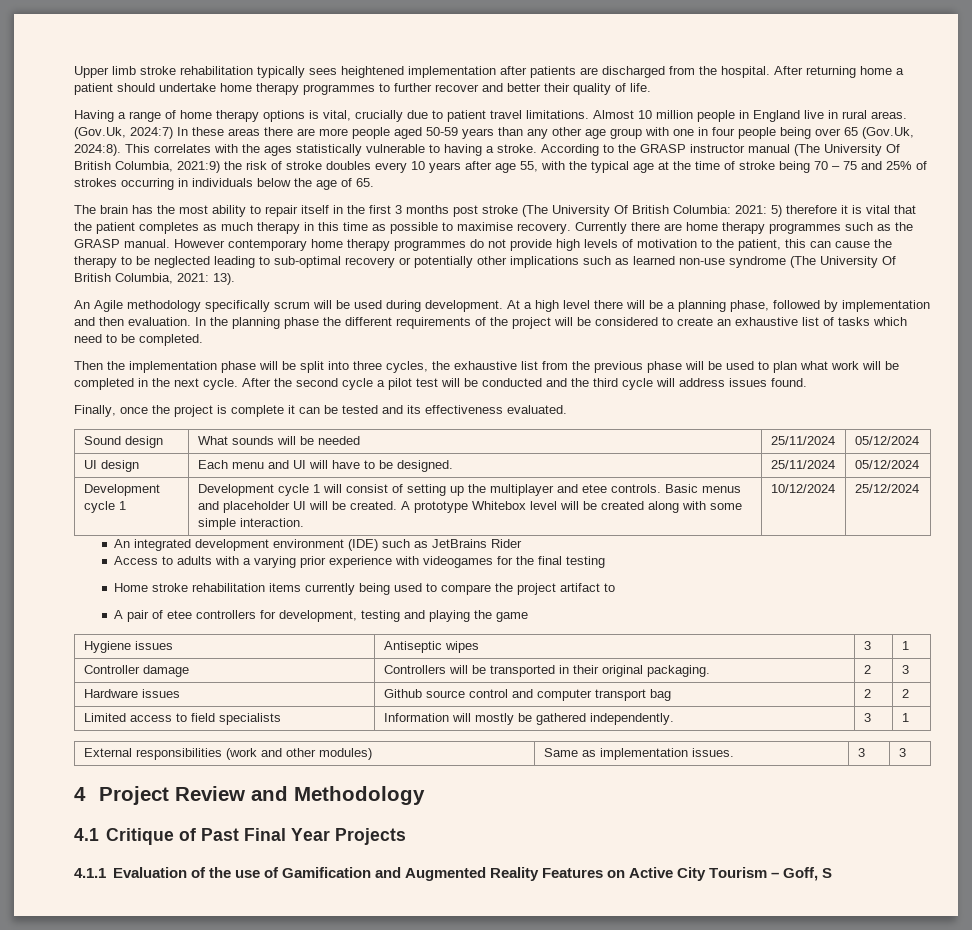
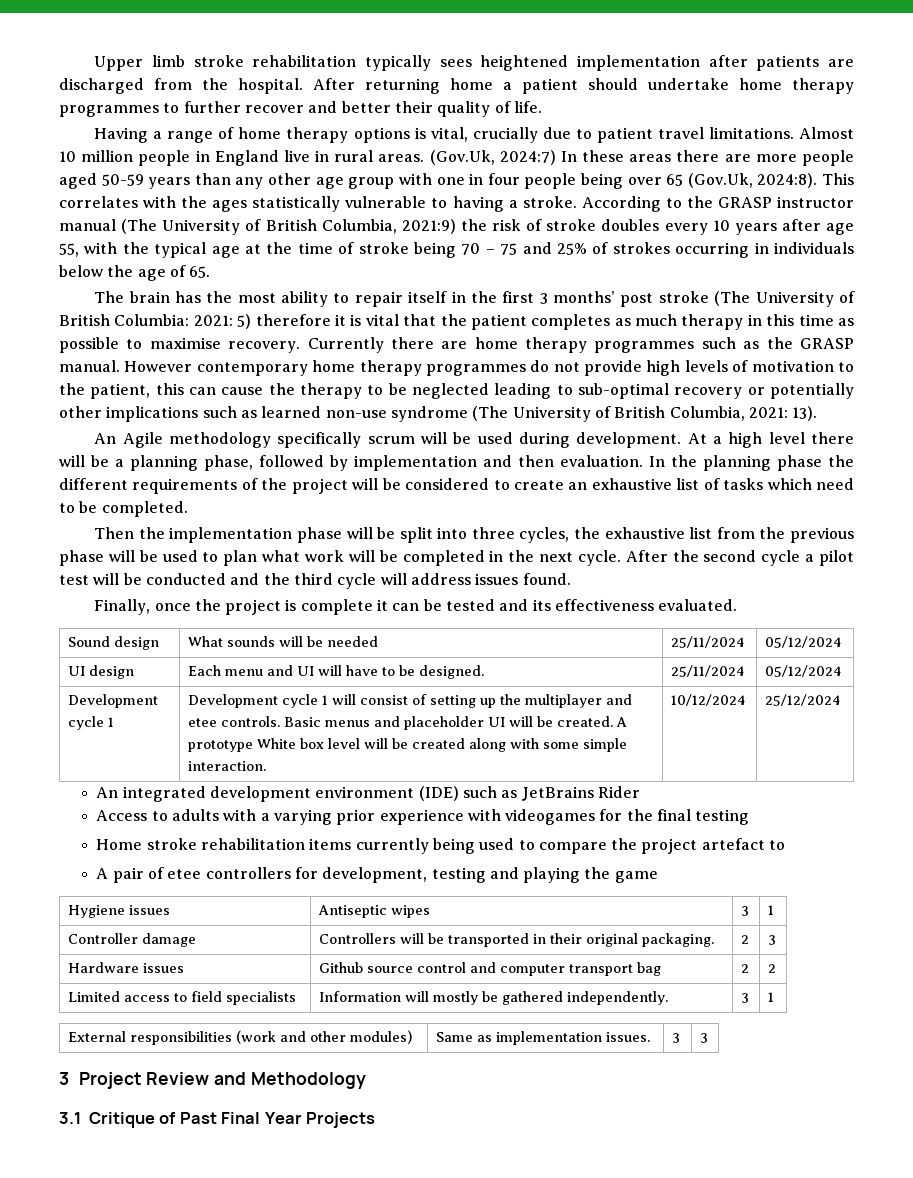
- According to the GRASP instructor manual (The University Of British Columbia, 2021:9) the risk of stroke doubles every 10 years after age 55, with the typical age at the time of stroke being 70 – 75 and 25% of strokes occurring in individuals below the age of 65.
+ According to the GRASP instructor manual (The University of British Columbia, 2021:9) the risk of stroke doubles every 10 years after age 55, with the typical age at the time of stroke being 70 – 75 and 25% of strokes occurring in individuals below the age of 65.
- The brain has the most ability to repair itself in the first 3 months post stroke (The University Of British Columbia: 2021: 5) therefore it is vital that the patient completes as much therapy in this time as possible to maximise recovery.
+ The brain has the most ability to repair itself in the first 3 months’ post stroke (The University of British Columbia: 2021: 5) therefore it is vital that the patient completes as much therapy in this time as possible to maximise recovery.
- However contemporary home therapy programmes do not provide high levels of motivation to the patient, this can cause the therapy to be neglected leading to sub-optimal recovery or potentially other implications such as learned non-use syndrome (The University Of British Columbia, 2021: 13).
+ However contemporary home therapy programmes do not provide high levels of motivation to the patient, this can cause the therapy to be neglected leading to sub-optimal recovery or potentially other implications such as learned non-use syndrome (The University of British Columbia, 2021: 13).
- Development cycle 1 | Development cycle 1 will consist of setting up the multiplayer and etee controls. Basic menus and placeholder UI will be created. A prototype Whitebox level will be created along with some simple interaction. | 10/12/2024 | 25/12/2024
+ Development cycle 1 | Development cycle 1 will consist of setting up the multiplayer and etee controls. Basic menus and placeholder UI will be created. A prototype White box level will be created along with some simple interaction. | 10/12/2024 | 25/12/2024
- Home stroke rehabilitation items currently being used to compare the project artifact to
+ Home stroke rehabilitation items currently being used to compare the project artefact to
- 4 Project Review and Methodology
+ 3 Project Review and Methodology
- 4.1 Critique of Past Final Year Projects
+ 3.1 Critique of Past Final Year Projects
- 4.1.1 Evaluation of the use of Gamification and Augmented Reality Features on Active City Tourism – Goff, S

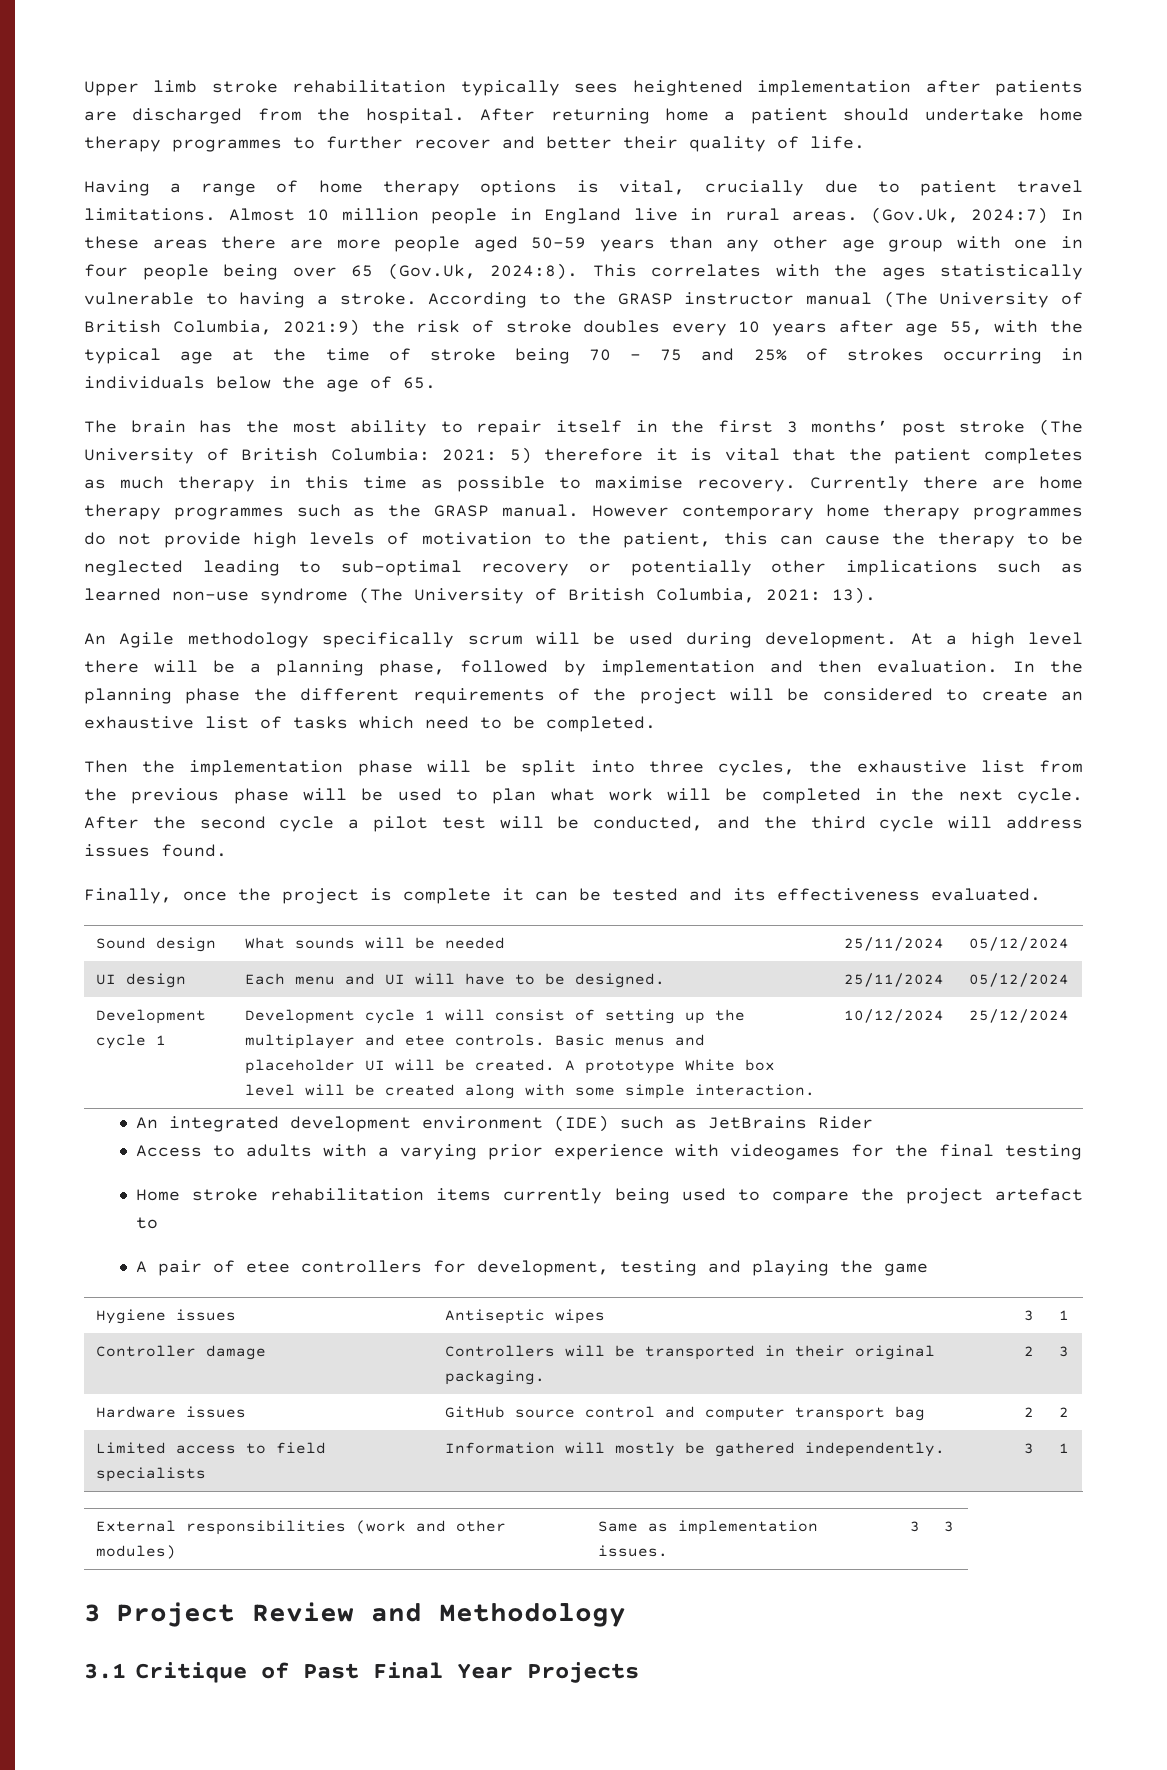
- After the second cycle a pilot test will be conducted and the third cycle will address issues found.
+ After the second cycle a pilot test will be conducted, and the third cycle will address issues found.
- Hardware issues | Github source control and computer transport bag | 2 | 2
+ Hardware issues | GitHub source control and computer transport bag | 2 | 2

